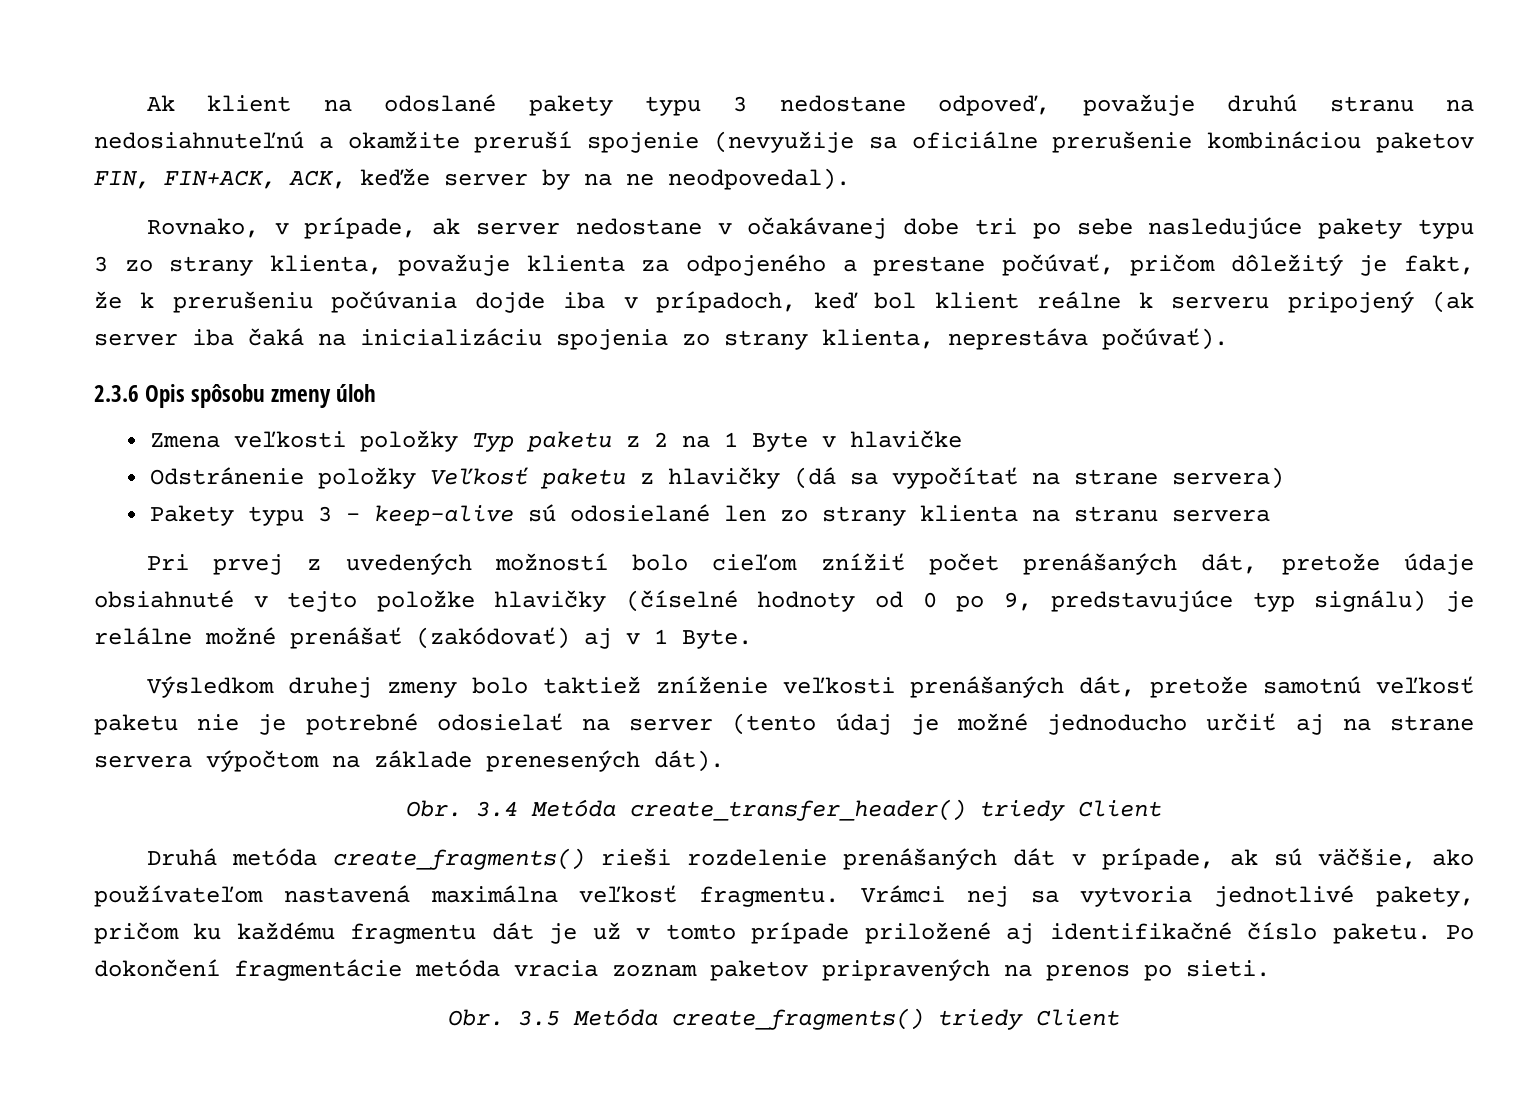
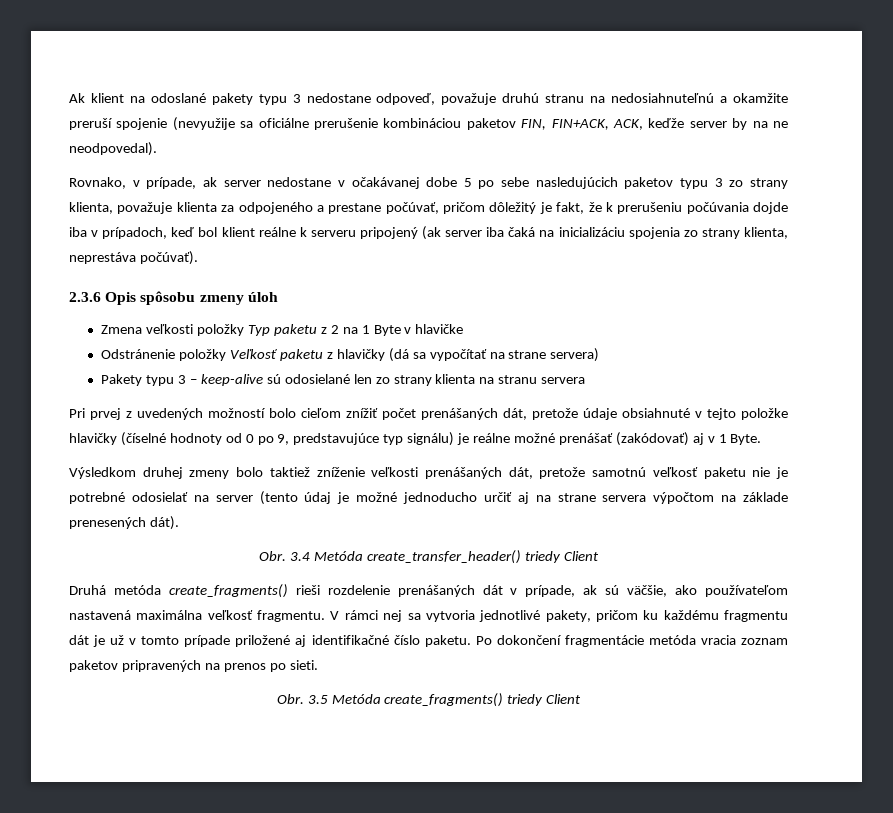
- Rovnako, v prípade, ak server nedostane v očakávanej dobe tri po sebe nasledujúce pakety typu 3 zo strany klienta, považuje klienta za odpojeného a prestane počúvať, pričom dôležitý je fakt, že k prerušeniu počúvania dojde iba v prípadoch, keď bol klient reálne k serveru pripojený (ak server iba čaká na inicializáciu spojenia zo strany klienta, neprestáva počúvať).
+ Rovnako, v prípade, ak server nedostane v očakávanej dobe 5 po sebe nasledujúcich paketov typu 3 zo strany klienta, považuje klienta za odpojeného a prestane počúvať, pričom dôležitý je fakt, že k prerušeniu počúvania dojde iba v prípadoch, keď bol klient reálne k serveru pripojený (ak server iba čaká na inicializáciu spojenia zo strany klienta, neprestáva počúvať).
- Pri prvej z uvedených možností bolo cieľom znížiť počet prenášaných dát, pretože údaje obsiahnuté v tejto položke hlavičky (číselné hodnoty od 0 po 9, predstavujúce typ signálu) je relálne možné prenášať (zakódovať) aj v 1 Byte.
+ Pri prvej z uvedených možností bolo cieľom znížiť počet prenášaných dát, pretože údaje obsiahnuté v tejto položke hlavičky (číselné hodnoty od 0 po 9, predstavujúce typ signálu) je reálne možné prenášať (zakódovať) aj v 1 Byte.
- Vrámci nej sa vytvoria jednotlivé pakety, pričom ku každému fragmentu dát je už v tomto prípade priložené aj identifikačné číslo paketu.
+ V rámci nej sa vytvoria jednotlivé pakety, pričom ku každému fragmentu dát je už v tomto prípade priložené aj identifikačné číslo paketu.

